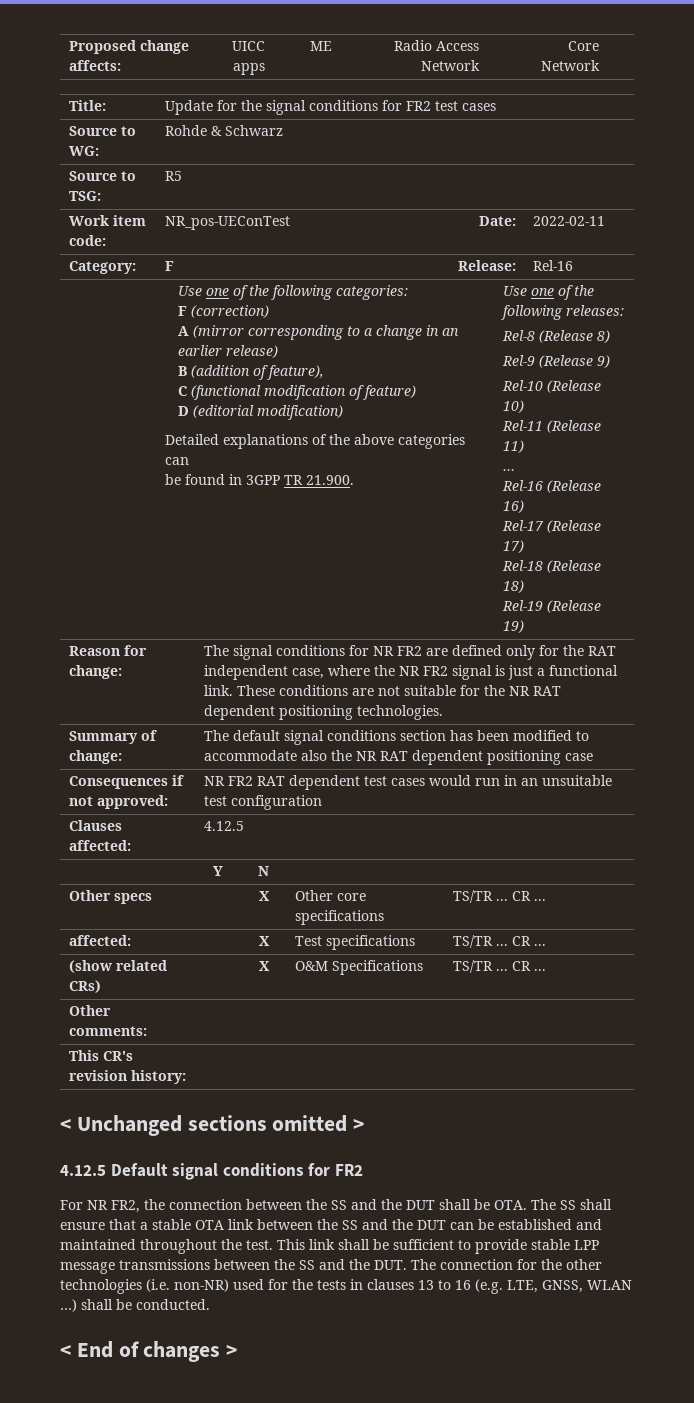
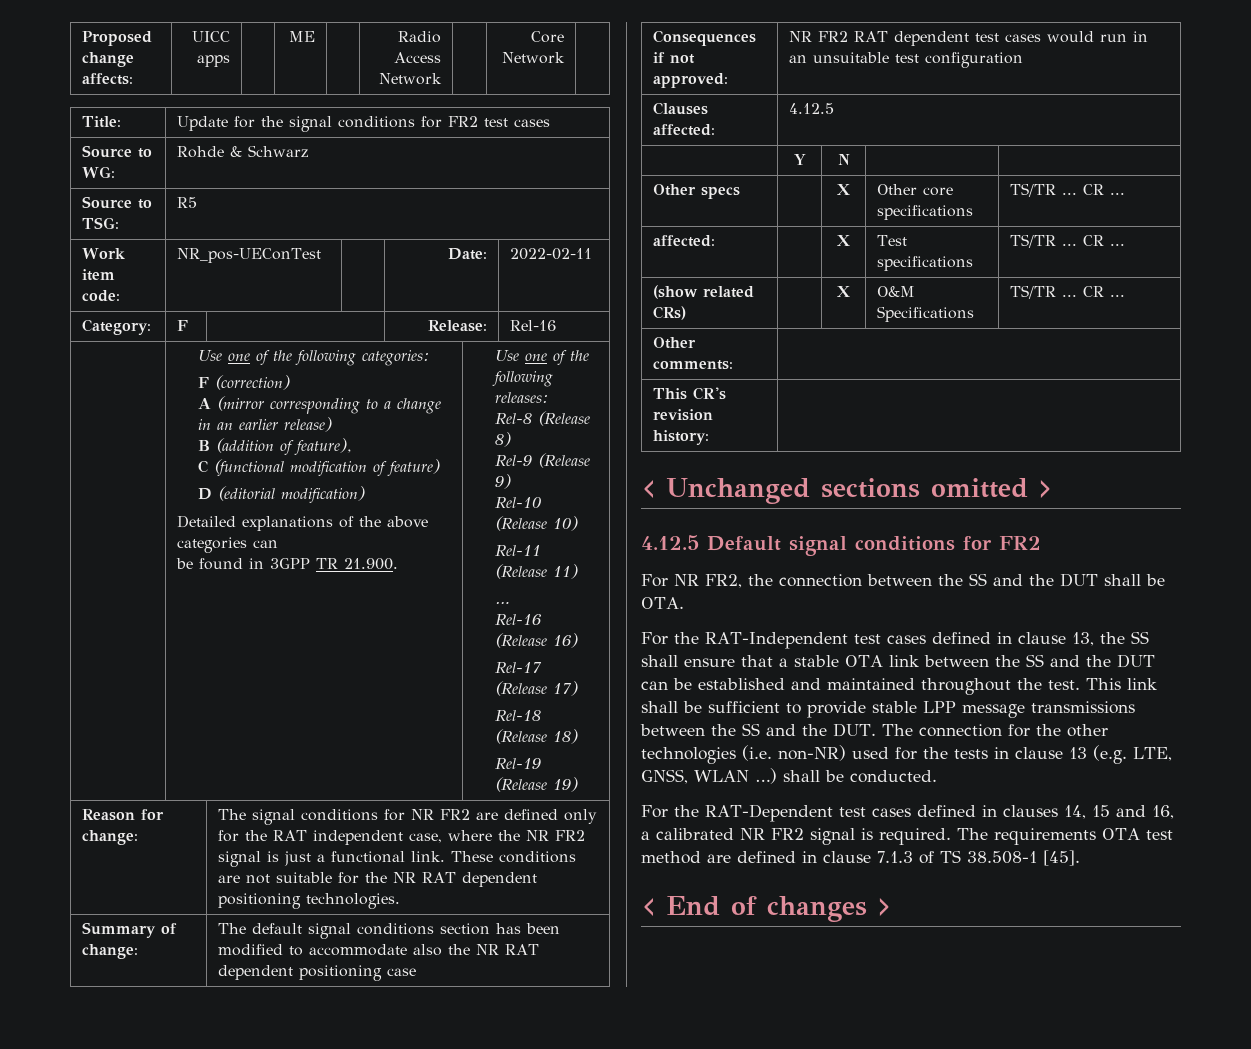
- For NR FR2, the connection between the SS and the DUT shall be OTA. The SS shall ensure that a stable OTA link between the SS and the DUT can be established and maintained throughout the test.
+ For NR FR2, the connection between the SS and the DUT shall be OTA.
+ For the RAT-Independent test cases defined in clause 13, the SS shall ensure that a stable OTA link between the SS and the DUT can be established and maintained throughout the test.
- This link shall be sufficient to provide stable LPP message transmissions between the SS and the DUT. The connection for the other technologies (i.e. non-NR) used for the tests in clauses 13 to 16 (e.g. LTE, GNSS, WLAN …) shall be conducted.
+ This link shall be sufficient to provide stable LPP message transmissions between the SS and the DUT. The connection for the other technologies (i.e. non-NR) used for the tests in clause 13 (e.g. LTE, GNSS, WLAN …) shall be conducted.
+ For the RAT-Dependent test cases defined in clauses 14, 15 and 16, a calibrated NR FR2 signal is required. The requirements OTA test method are defined in clause 7.1.3 of TS 38.508-1 [45].

